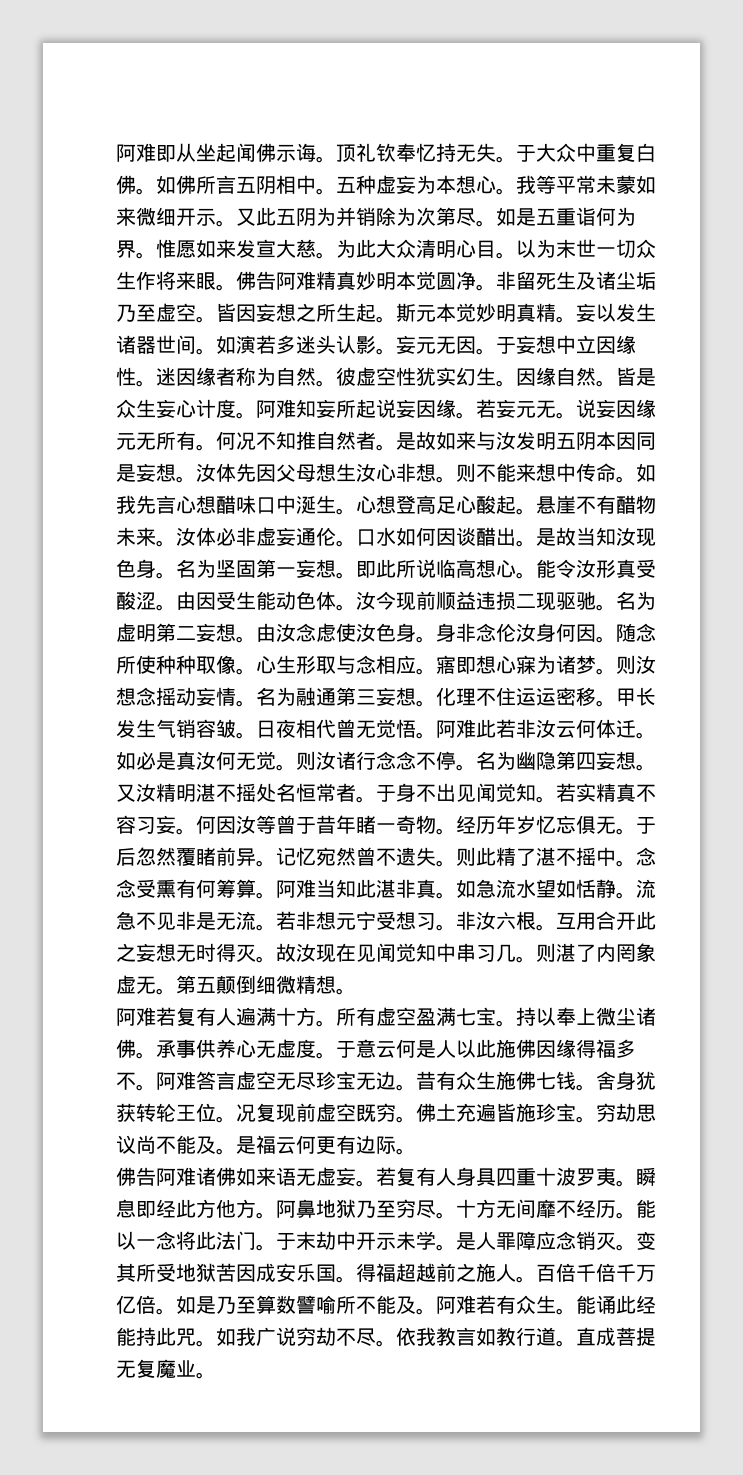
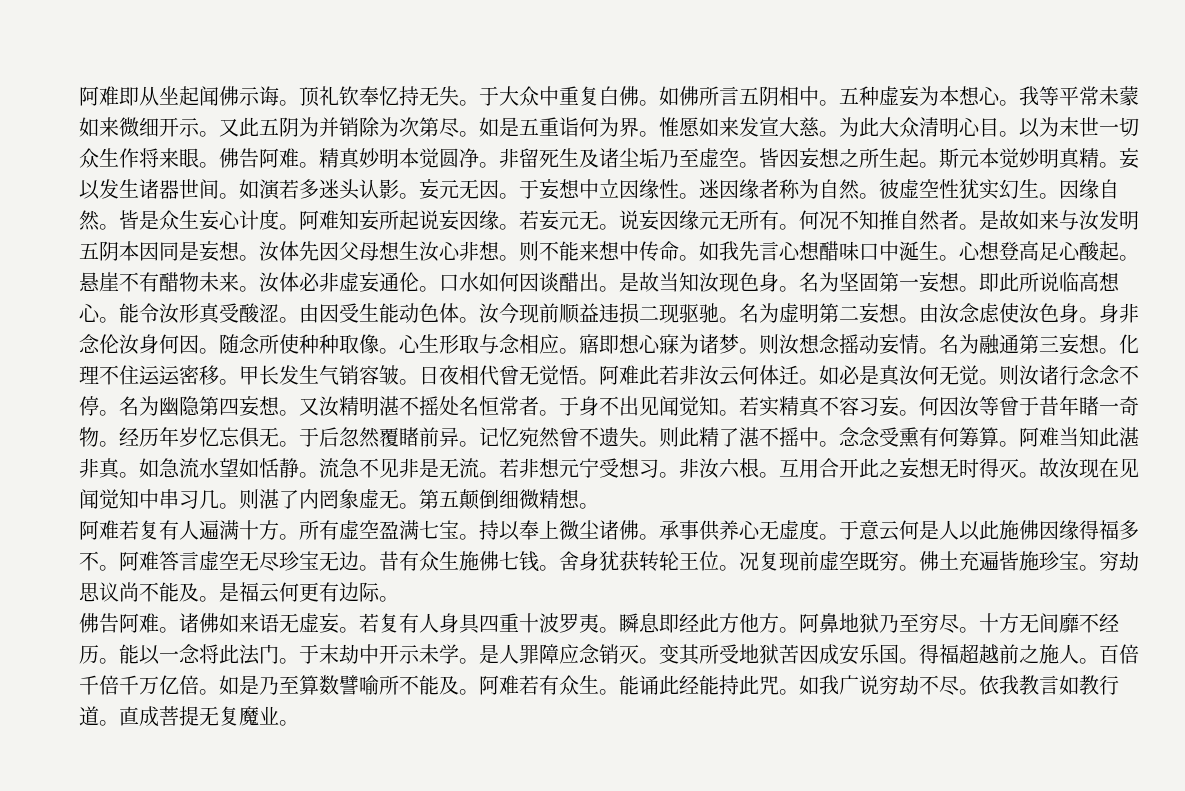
- 佛告阿难精真妙明本觉圆净。
+ 佛告阿难。精真妙明本觉圆净。
- 佛告阿难诸佛如来语无虚妄。
+ 佛告阿难。诸佛如来语无虚妄。

